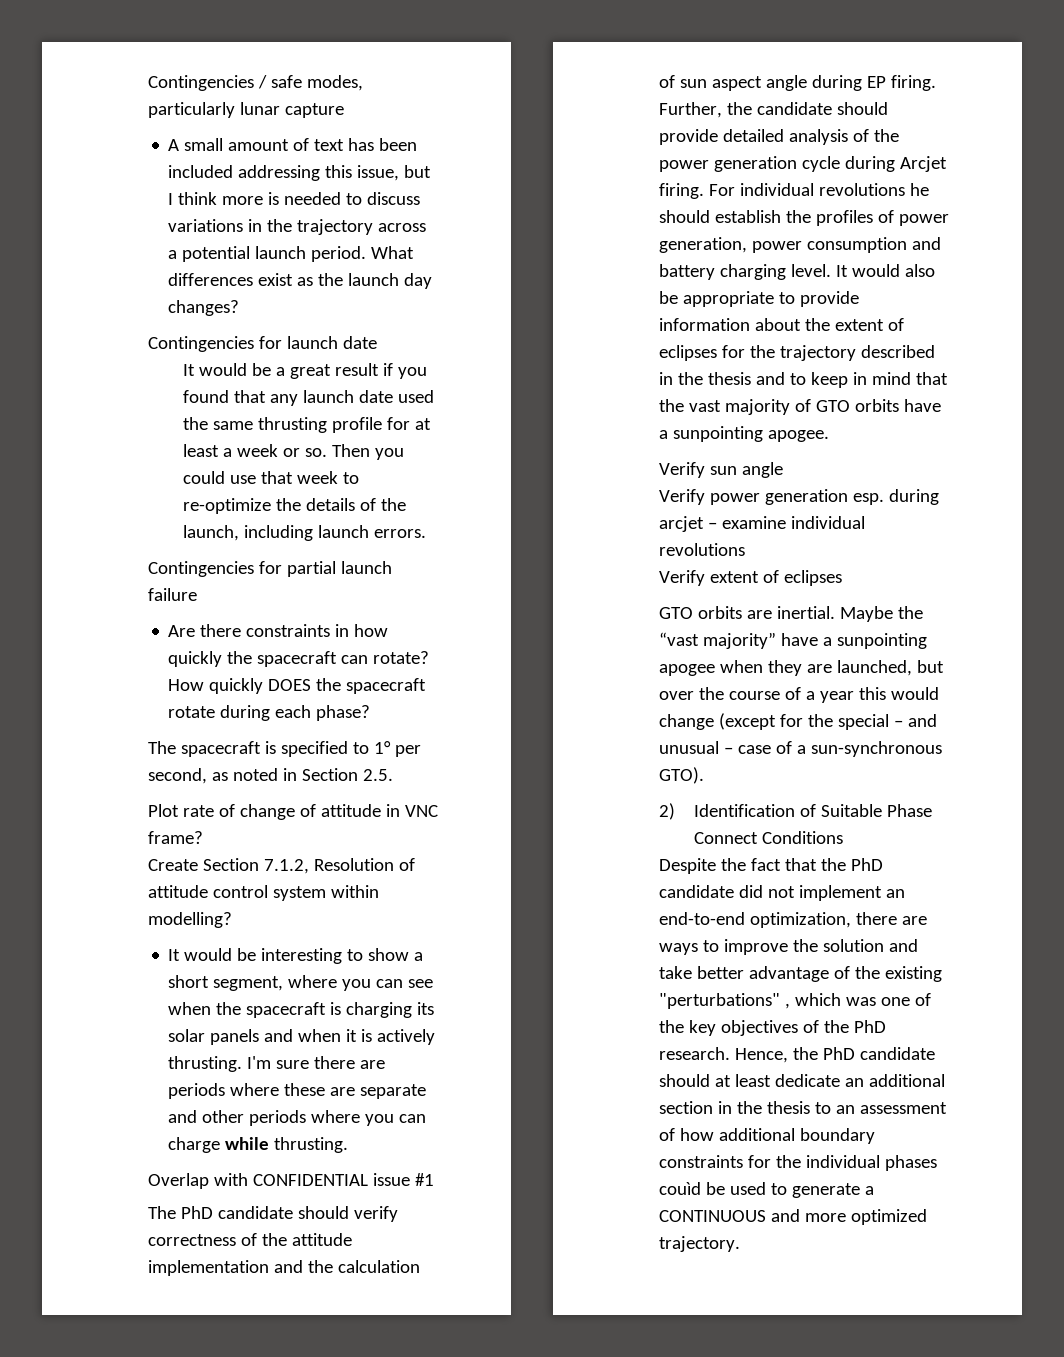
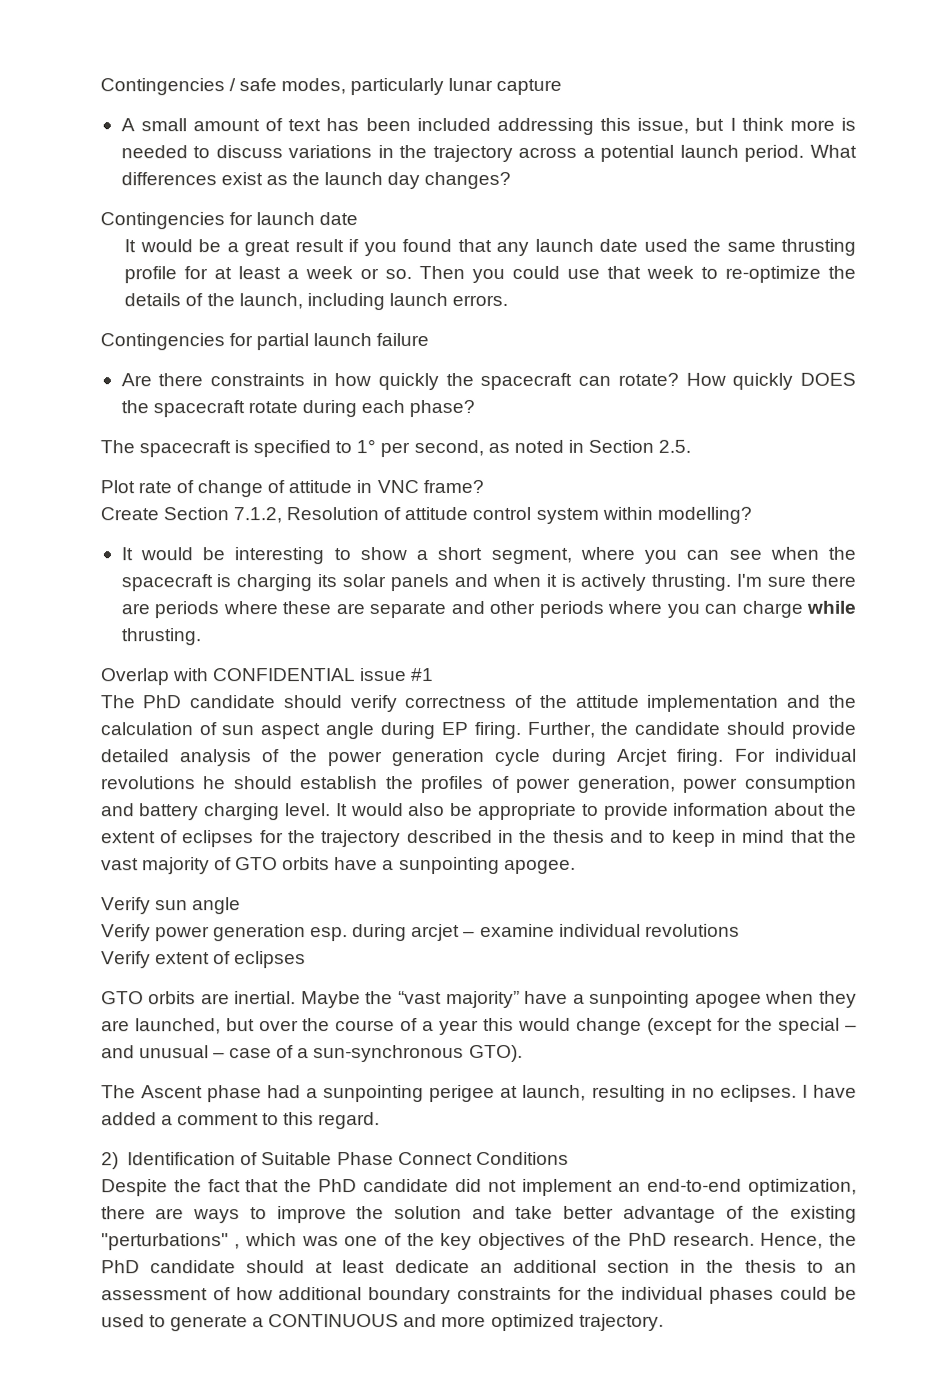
+ The Ascent phase had a sunpointing perigee at launch, resulting in no eclipses. I have added a comment to this regard.
- Hence, the PhD candidate should at least dedicate an additional section in the thesis to an assessment of how additional boundary constraints for the individual phases couìd be used to generate a CONTINUOUS and more optimized trajectory.
+ Hence, the PhD candidate should at least dedicate an additional section in the thesis to an assessment of how additional boundary constraints for the individual phases could be used to generate a CONTINUOUS and more optimized trajectory.

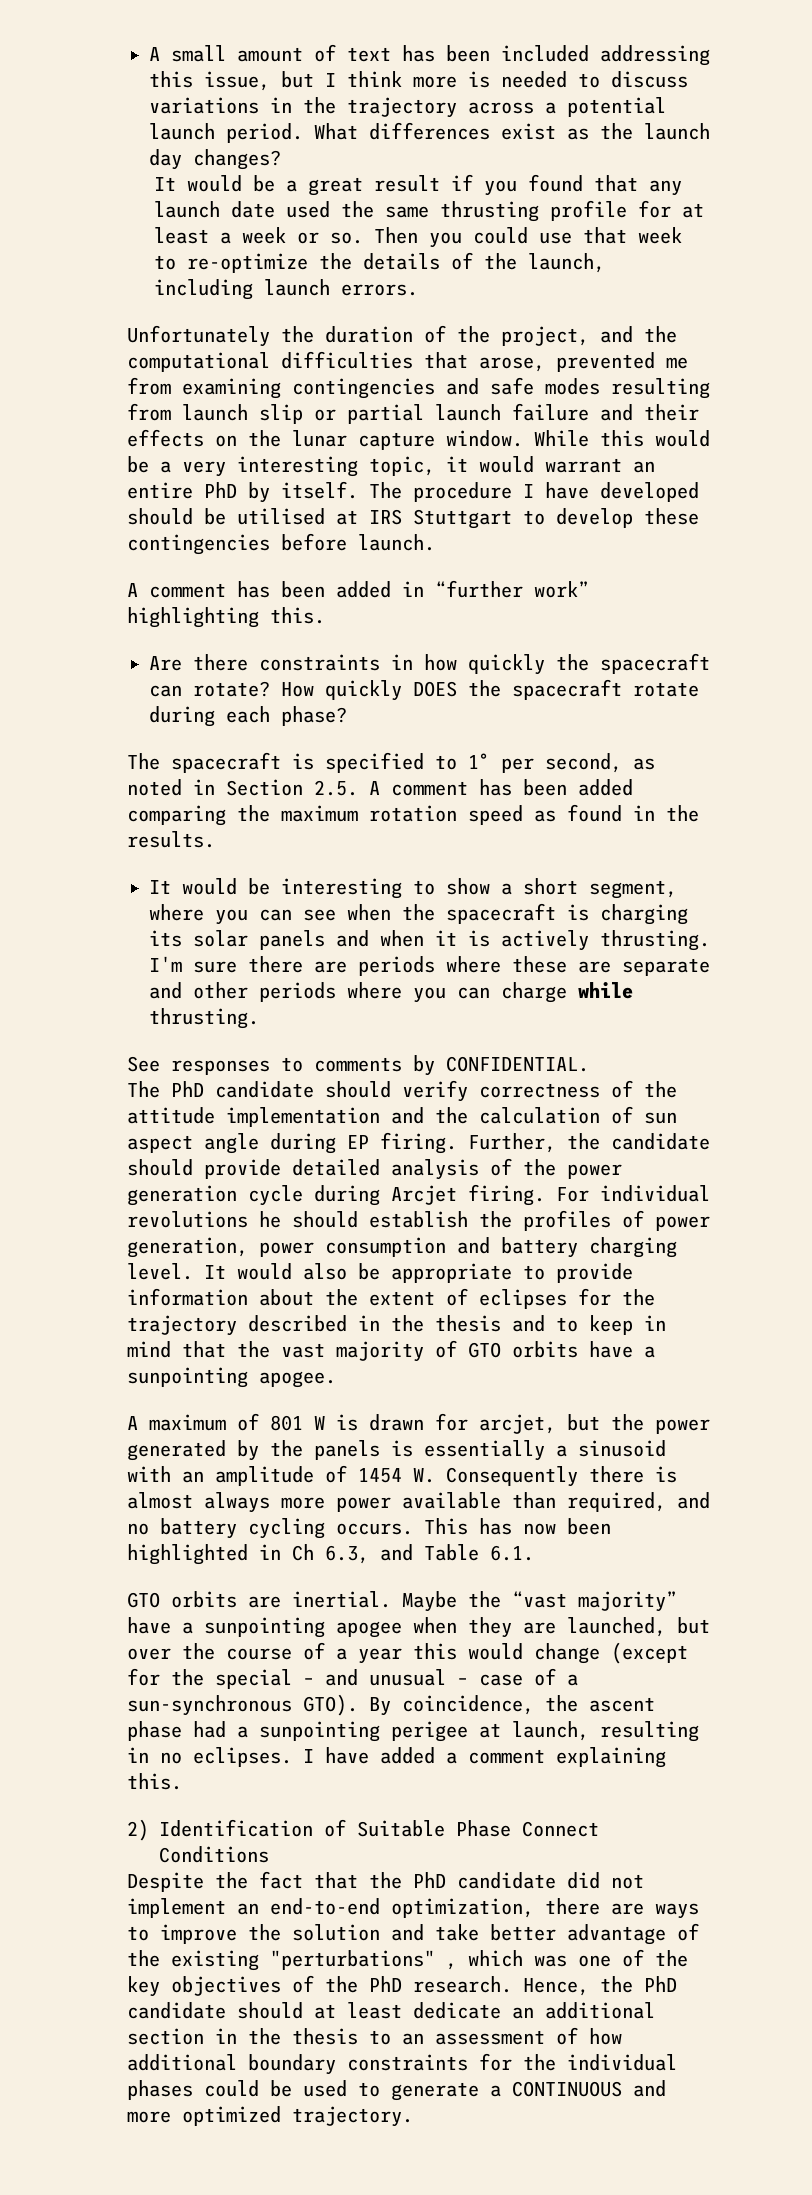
- Contingencies / safe modes, particularly lunar capture
- Contingencies for launch date
- Contingencies for partial launch failure
+ Unfortunately the duration of the project, and the computational difficulties that arose, prevented me from examining contingencies and safe modes resulting from launch slip or partial launch failure and their effects on the lunar capture window. While this would be a very interesting topic, it would warrant an entire PhD by itself. The procedure I have developed should be utilised at IRS Stuttgart to develop these contingencies before launch.
+ A comment has been added in “further work” highlighting this.
- The spacecraft is specified to 1° per second, as noted in Section 2.5.
- Plot rate of change of attitude in VNC frame?
- Create Section 7.1.2, Resolution of attitude control system within modelling?
+ The spacecraft is specified to 1° per second, as noted in Section 2.5. A comment has been added comparing the maximum rotation speed as found in the results.
- Overlap with CONFIDENTIAL issue #1
+ See responses to comments by CONFIDENTIAL.
- Verify sun angle
- Verify power generation esp. during arcjet – examine individual revolutions
- Verify extent of eclipses
+ A maximum of 801 W is drawn for arcjet, but the power generated by the panels is essentially a sinusoid with an amplitude of 1454 W. Consequently there is almost always more power available than required, and no battery cycling occurs. This has now been highlighted in Ch 6.3, and Table 6.1.
- Maybe the “vast majority” have a sunpointing apogee when they are launched, but over the course of a year this would change (except for the special – and unusual – case of a sun-synchronous GTO).
- The Ascent phase had a sunpointing perigee at launch, resulting in no eclipses.
+ Maybe the “vast majority” have a sunpointing apogee when they are launched, but over the course of a year this would change (except for the special – and unusual – case of a sun-synchronous GTO). By coincidence, the ascent phase had a sunpointing perigee at launch, resulting in no eclipses.
- I have added a comment to this regard.
+ I have added a comment explaining this.

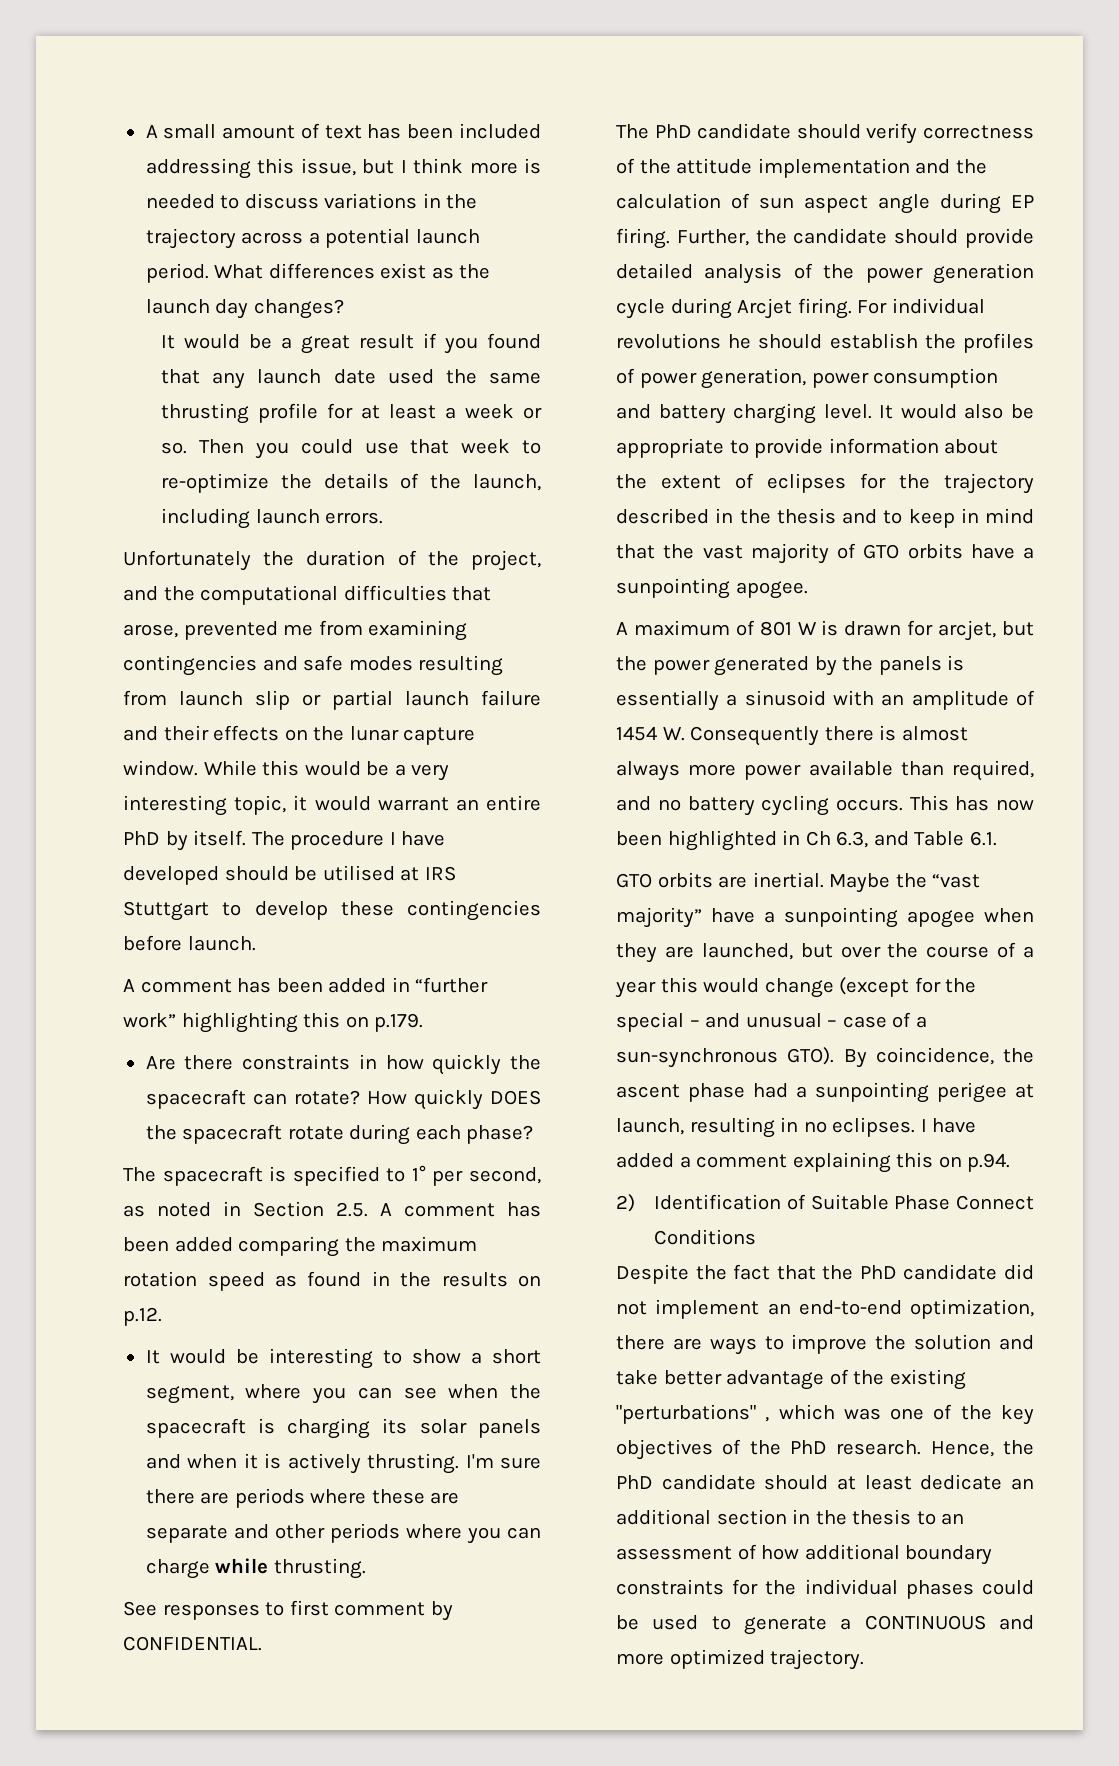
- A comment has been added in “further work” highlighting this.
+ A comment has been added in “further work” highlighting this on p.179.
- The spacecraft is specified to 1° per second, as noted in Section 2.5. A comment has been added comparing the maximum rotation speed as found in the results.
+ The spacecraft is specified to 1° per second, as noted in Section 2.5. A comment has been added comparing the maximum rotation speed as found in the results on p.12.
- See responses to comments by CONFIDENTIAL.
+ See responses to first comment by CONFIDENTIAL.
- I have added a comment explaining this.
+ I have added a comment explaining this on p.94.

